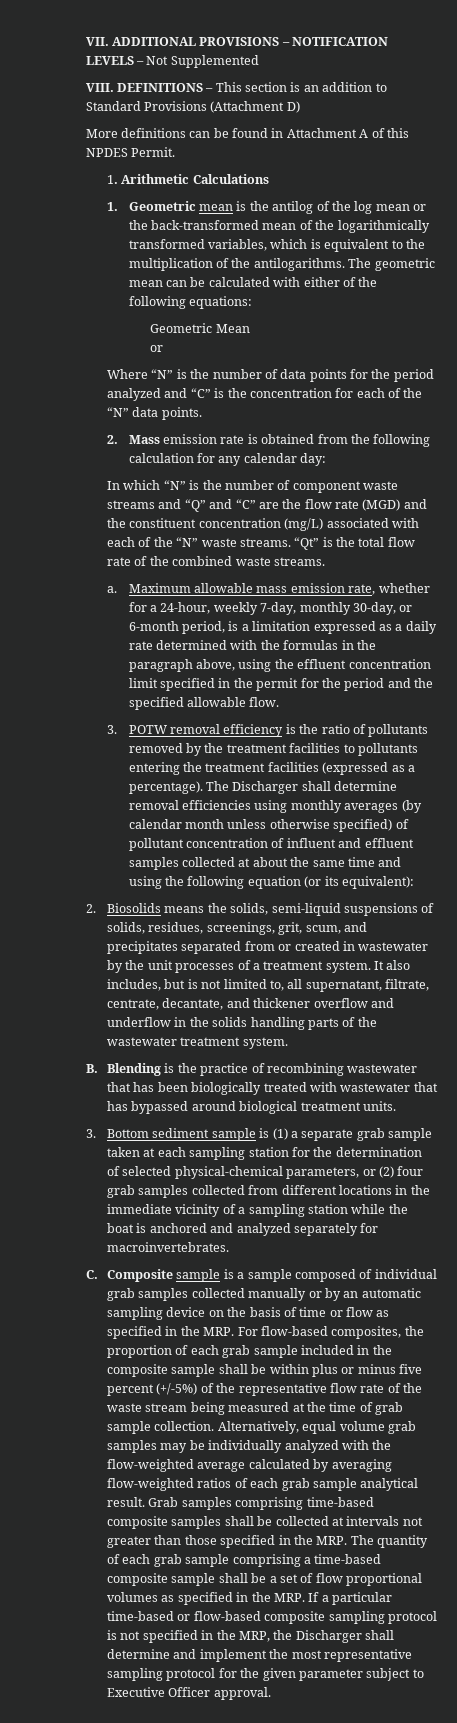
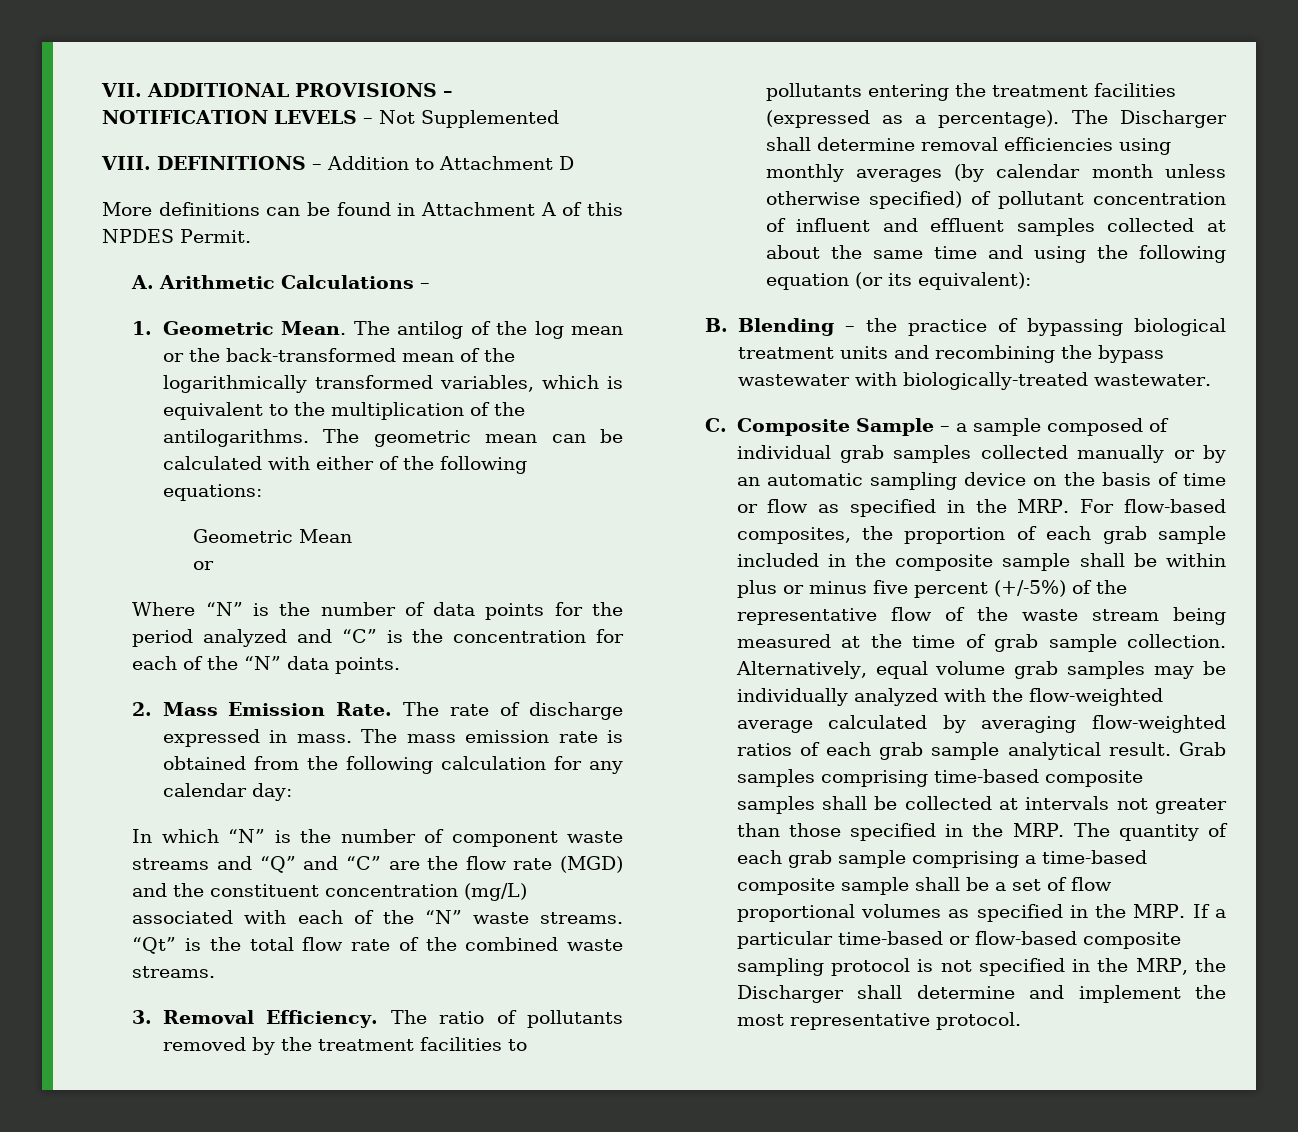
- DEFINITIONS – This section is an addition to Standard Provisions (Attachment D)
+ DEFINITIONS – Addition to Attachment D
- 1. Arithmetic Calculations
+ A. Arithmetic Calculations –
- 1. Geometric mean is the antilog of the log mean or the back-transformed mean of the logarithmically transformed variables, which is equivalent to the multiplication of the antilogarithms.
+ 1. Geometric Mean. The antilog of the log mean or the back-transformed mean of the logarithmically transformed variables, which is equivalent to the multiplication of the antilogarithms.
- 2. Mass emission rate is obtained from the following calculation for any calendar day:
+ 2. Mass Emission Rate. The rate of discharge expressed in mass. The mass emission rate is obtained from the following calculation for any calendar day:
- a. Maximum allowable mass emission rate, whether for a 24-hour, weekly 7-day, monthly 30-day, or 6-month period, is a limitation expressed as a daily rate determined with the formulas in the paragraph above, using the effluent concentration limit specified in the permit for the period and the specified allowable flow.
- 3. POTW removal efficiency is the ratio of pollutants removed by the treatment facilities to pollutants entering the treatment facilities (expressed as a percentage).
+ 3. Removal Efficiency. The ratio of pollutants removed by the treatment facilities to pollutants entering the treatment facilities (expressed as a percentage).
- 2. Biosolids means the solids, semi-liquid suspensions of solids, residues, screenings, grit, scum, and precipitates separated from or created in wastewater by the unit processes of a treatment system. It also includes, but is not limited to, all supernatant, filtrate, centrate, decantate, and thickener overflow and underflow in the solids handling parts of the wastewater treatment system.
- B. Blending is the practice of recombining wastewater that has been biologically treated with wastewater that has bypassed around biological treatment units.
- 3. Bottom sediment sample is (1) a separate grab sample taken at each sampling station for the determination of selected physical-chemical parameters, or (2) four grab samples collected from different locations in the immediate vicinity of a sampling station while the boat is anchored and analyzed separately for macroinvertebrates.
+ B. Blending – the practice of bypassing biological treatment units and recombining the bypass wastewater with biologically-treated wastewater.
- C. Composite sample is a sample composed of individual grab samples collected manually or by an automatic sampling device on the basis of time or flow as specified in the MRP. For flow-based composites, the proportion of each grab sample included in the composite sample shall be within plus or minus five percent (+/-5%) of the representative flow rate of the waste stream being measured at the time of grab sample collection.
+ C. Composite Sample – a sample composed of individual grab samples collected manually or by an automatic sampling device on the basis of time or flow as specified in the MRP. For flow-based composites, the proportion of each grab sample included in the composite sample shall be within plus or minus five percent (+/-5%) of the representative flow of the waste stream being measured at the time of grab sample collection.
- Grab samples comprising time-based composite samples shall be collected at intervals not greater than those specified in the MRP. The quantity of each grab sample comprising a time-based composite sample shall be a set of flow proportional volumes as specified in the MRP. If a particular time-based or flow-based composite sampling protocol is not specified in the MRP, the Discharger shall determine and implement the most representative sampling protocol for the given parameter subject to Executive Officer approval.
+ Grab samples comprising time-based composite samples shall be collected at intervals not greater than those specified in the MRP. The quantity of each grab sample comprising a time-based composite sample shall be a set of flow proportional volumes as specified in the MRP. If a particular time-based or flow-based composite sampling protocol is not specified in the MRP, the Discharger shall determine and implement the most representative protocol.

